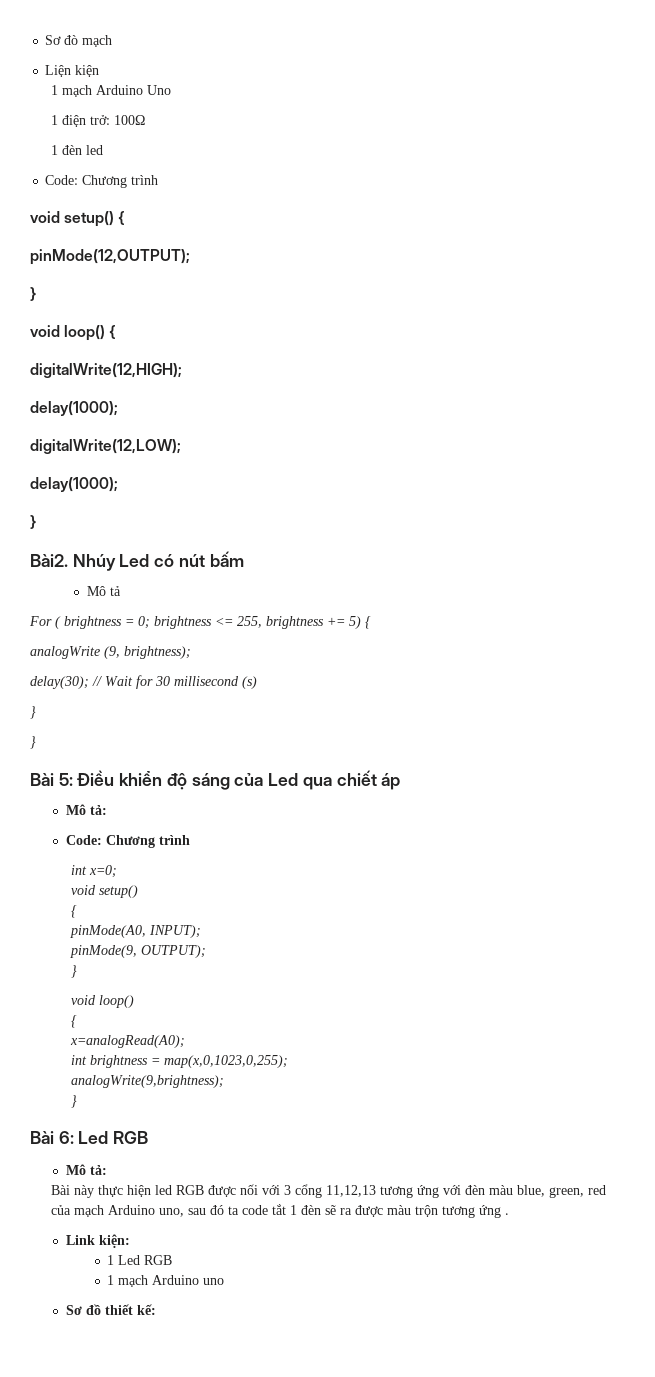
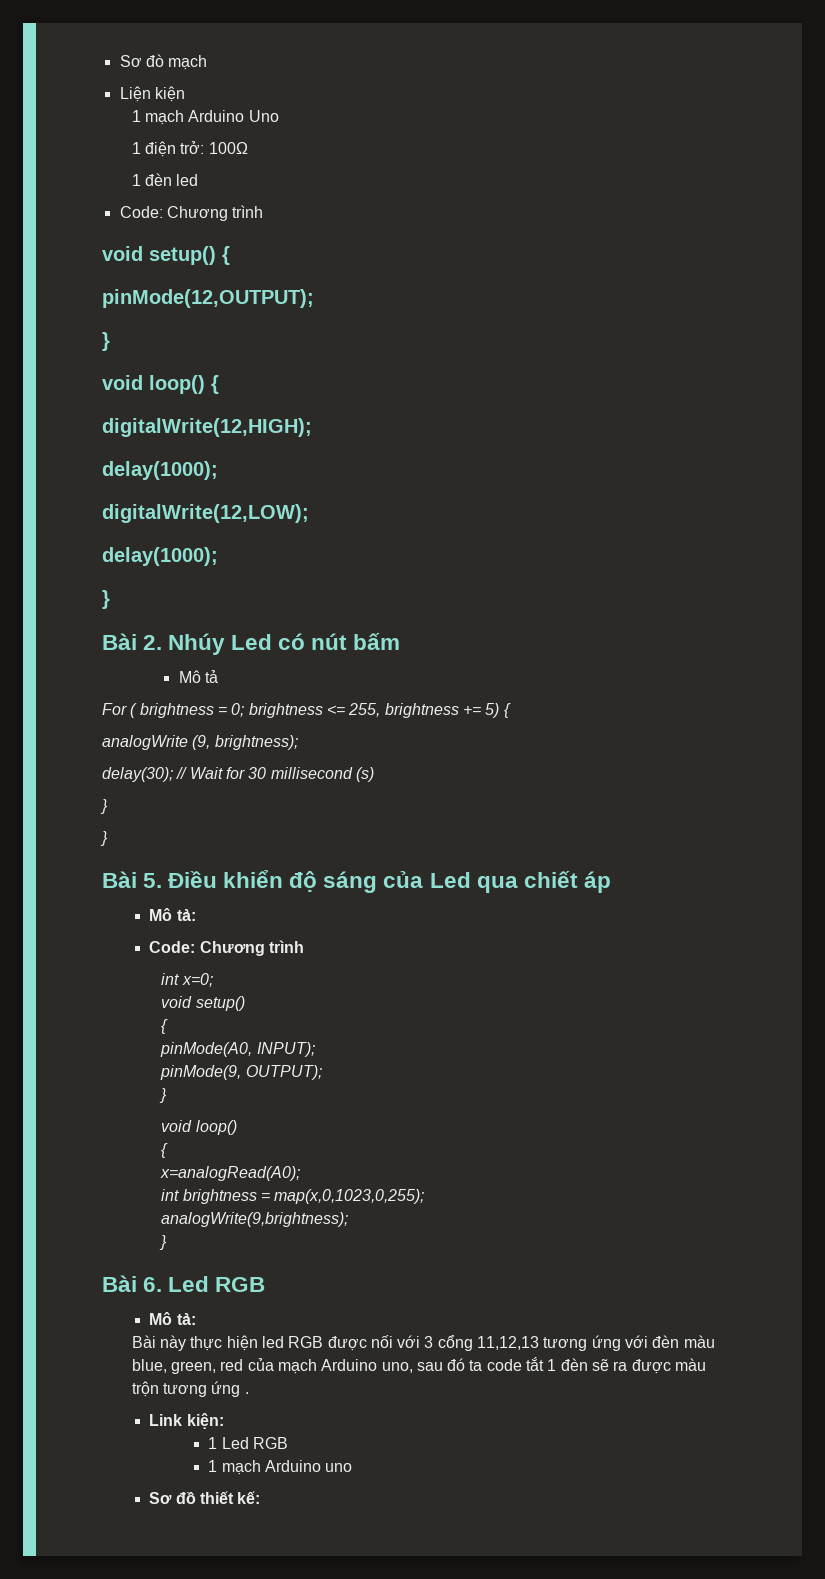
- Bài2. Nhúy Led có nút bấm
+ Bài 2. Nhúy Led có nút bấm
- Bài 5: Điều khiển độ sáng của Led qua chiết áp
+ Bài 5. Điều khiển độ sáng của Led qua chiết áp
- Bài 6: Led RGB
+ Bài 6. Led RGB

